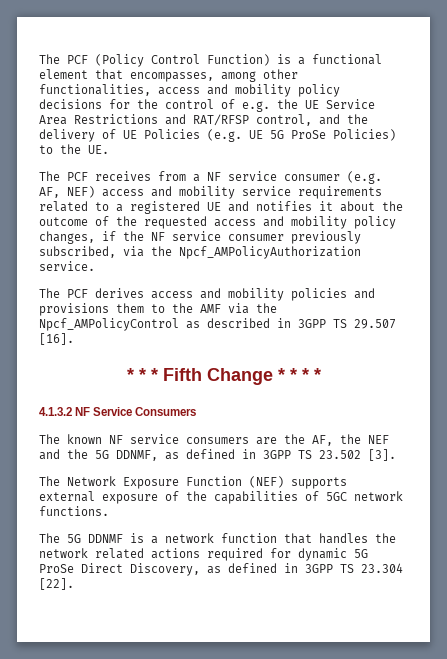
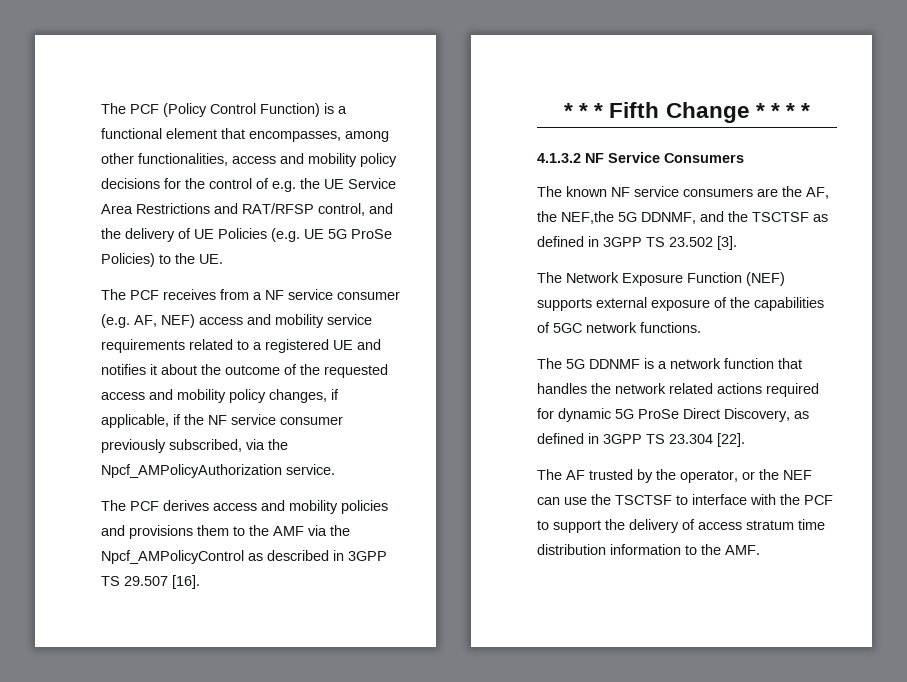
- The PCF receives from a NF service consumer (e.g. AF, NEF) access and mobility service requirements related to a registered UE and notifies it about the outcome of the requested access and mobility policy changes, if the NF service consumer previously subscribed, via the Npcf_AMPolicyAuthorization service.
+ The PCF receives from a NF service consumer (e.g. AF, NEF) access and mobility service requirements related to a registered UE and notifies it about the outcome of the requested access and mobility policy changes, if applicable, if the NF service consumer previously subscribed, via the Npcf_AMPolicyAuthorization service.
- The known NF service consumers are the AF, the NEF and the 5G DDNMF, as defined in 3GPP TS 23.502 [3].
+ The known NF service consumers are the AF, the NEF,the 5G DDNMF, and the TSCTSF as defined in 3GPP TS 23.502 [3].
+ The AF trusted by the operator, or the NEF can use the TSCTSF to interface with the PCF to support the delivery of access stratum time distribution information to the AMF.

